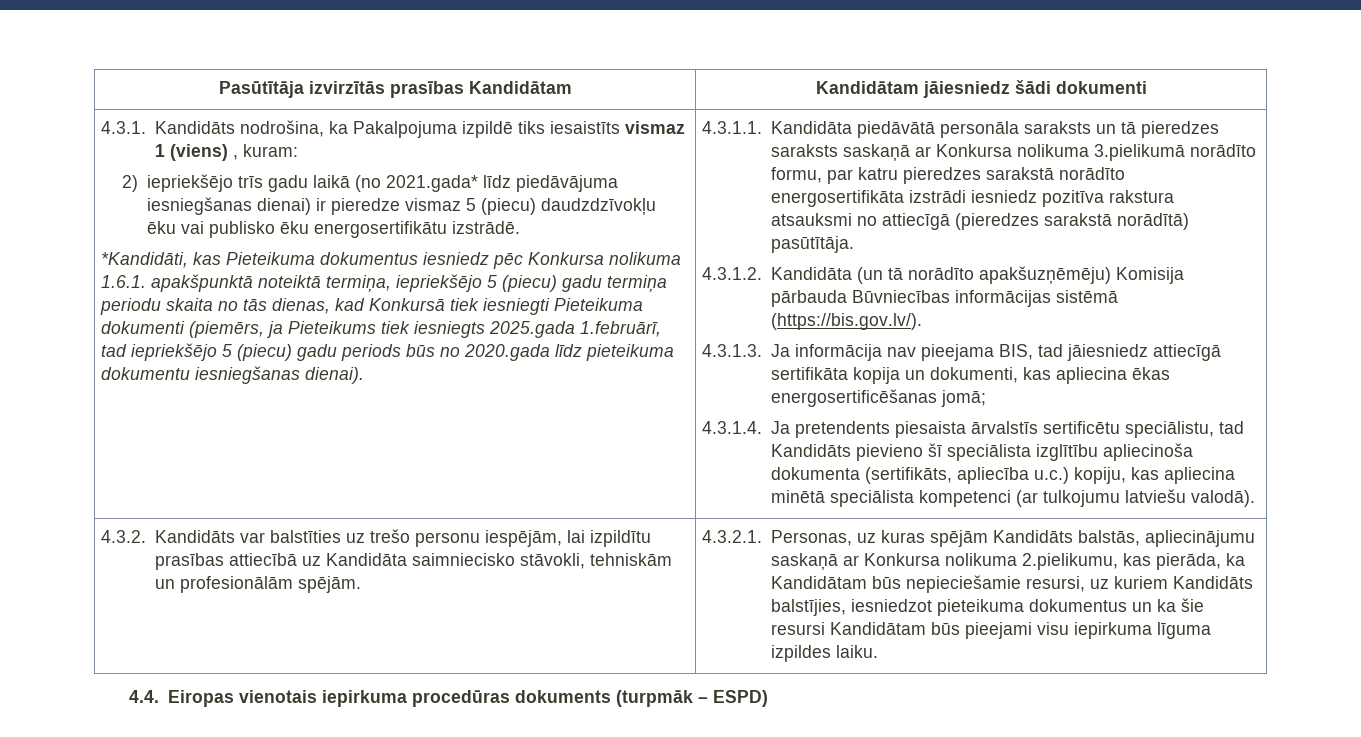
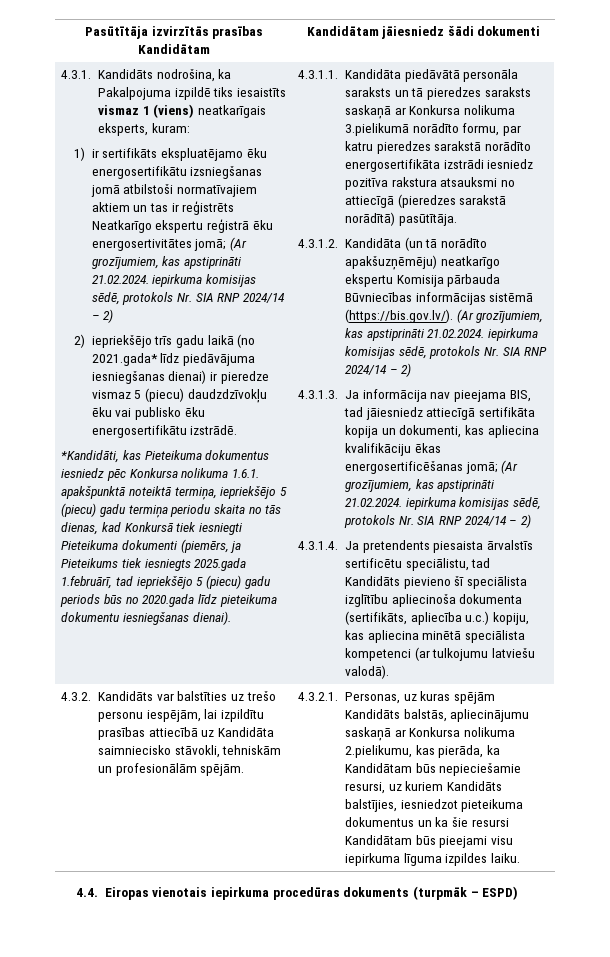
- 4.3.1. Kandidāts nodrošina, ka Pakalpojuma izpildē tiks iesaistīts vismaz 1 (viens) , kuram:
+ 4.3.1. Kandidāts nodrošina, ka Pakalpojuma izpildē tiks iesaistīts vismaz 1 (viens) neatkarīgais eksperts, kuram:
+ 1) ir sertifikāts ekspluatējamo ēku energosertifikātu izsniegšanas jomā atbilstoši normatīvajiem aktiem un tas ir reģistrēts Neatkarīgo ekspertu reģistrā ēku energosertivitātes jomā; (Ar grozījumiem, kas apstiprināti 21.02.2024. iepirkuma komisijas sēdē, protokols Nr. SIA RNP 2024/14 – 2)
- 4.3.1.2. Kandidāta (un tā norādīto apakšuzņēmēju) Komisija pārbauda Būvniecības informācijas sistēmā (https://bis.gov.lv/).
+ 4.3.1.2. Kandidāta (un tā norādīto apakšuzņēmēju) neatkarīgo ekspertu Komisija pārbauda Būvniecības informācijas sistēmā (https://bis.gov.lv/). (Ar grozījumiem, kas apstiprināti 21.02.2024. iepirkuma komisijas sēdē, protokols Nr. SIA RNP 2024/14 – 2)
- 4.3.1.3. Ja informācija nav pieejama BIS, tad jāiesniedz attiecīgā sertifikāta kopija un dokumenti, kas apliecina ēkas energosertificēšanas jomā;
+ 4.3.1.3. Ja informācija nav pieejama BIS, tad jāiesniedz attiecīgā sertifikāta kopija un dokumenti, kas apliecina kvalifikāciju ēkas energosertificēšanas jomā; (Ar grozījumiem, kas apstiprināti 21.02.2024. iepirkuma komisijas sēdē, protokols Nr. SIA RNP 2024/14 – 2)

